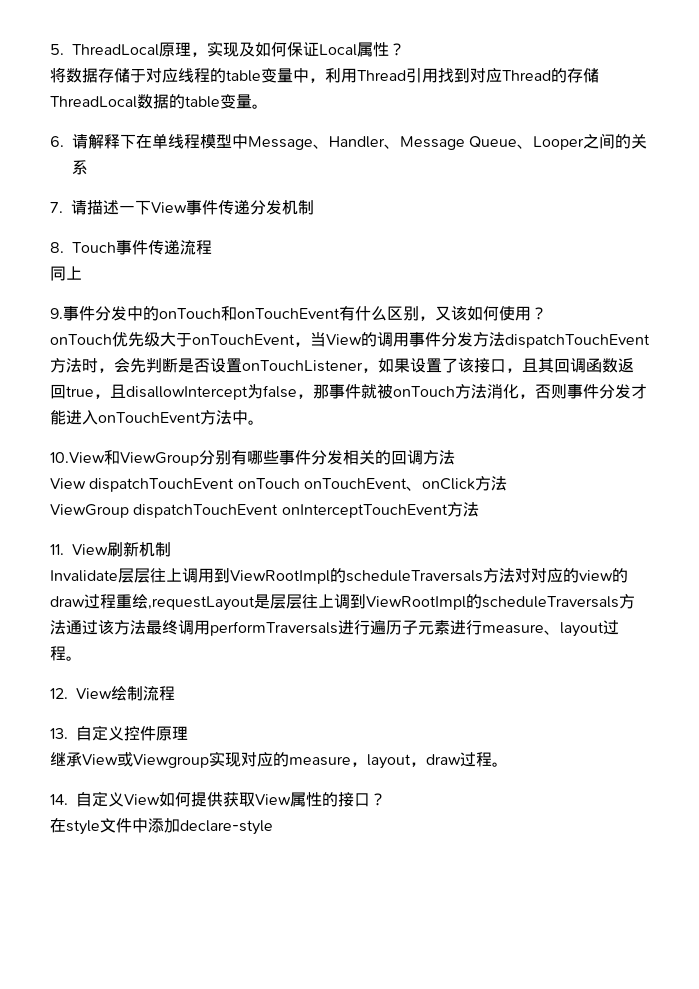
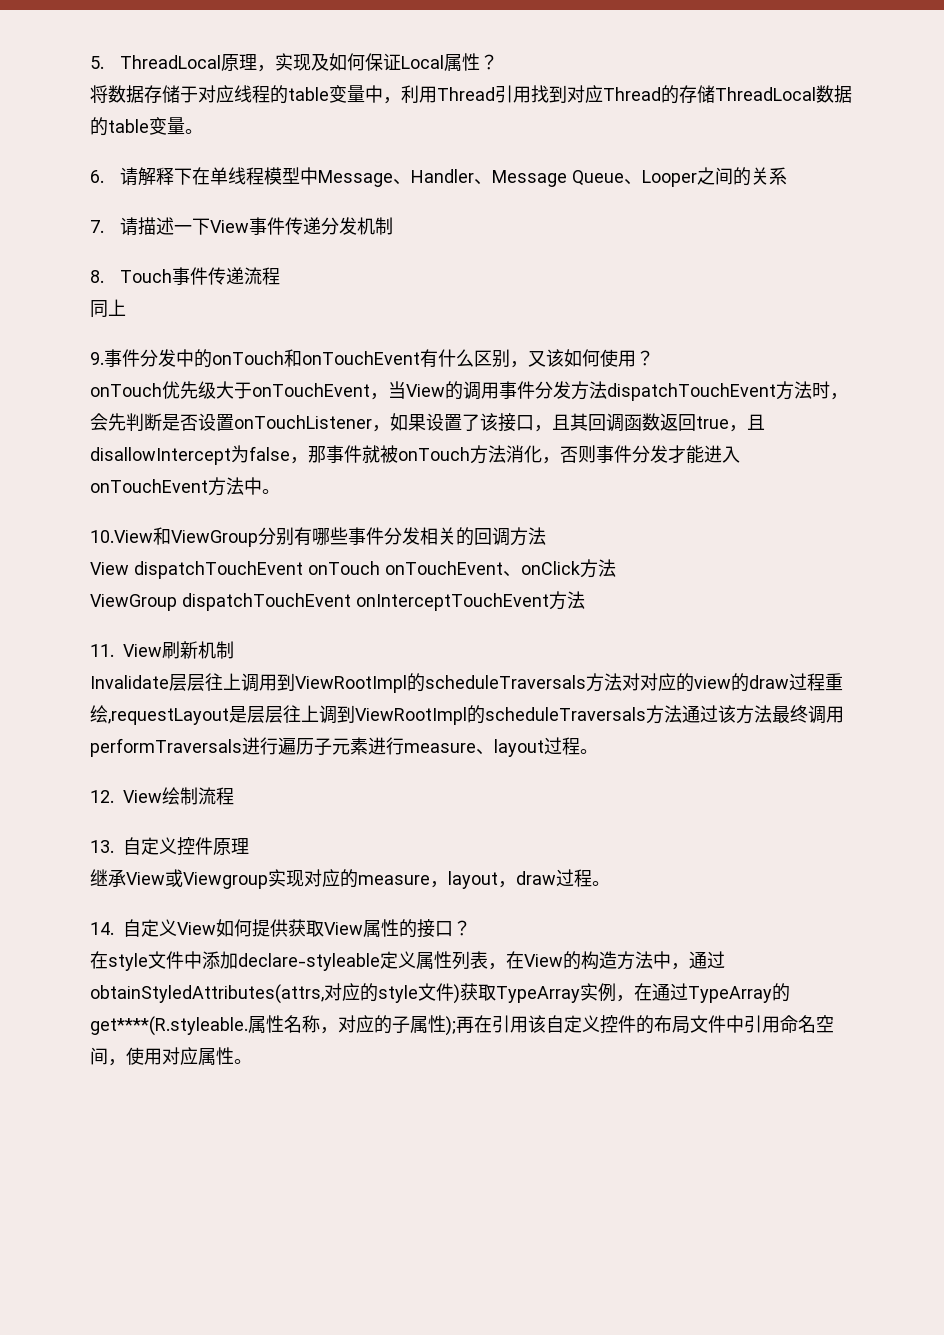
- 在style文件中添加declare-style
+ 在style文件中添加declare-styleable定义属性列表，在View的构造方法中，通过obtainStyledAttributes(attrs,对应的style文件)获取TypeArray实例，在通过TypeArray的get****(R.styleable.属性名称，对应的子属性);再在引用该自定义控件的布局文件中引用命名空间，使用对应属性。

